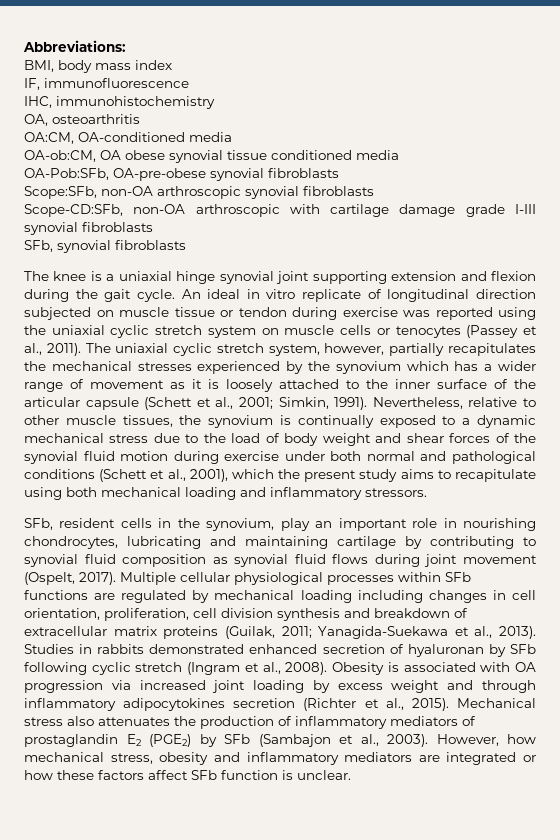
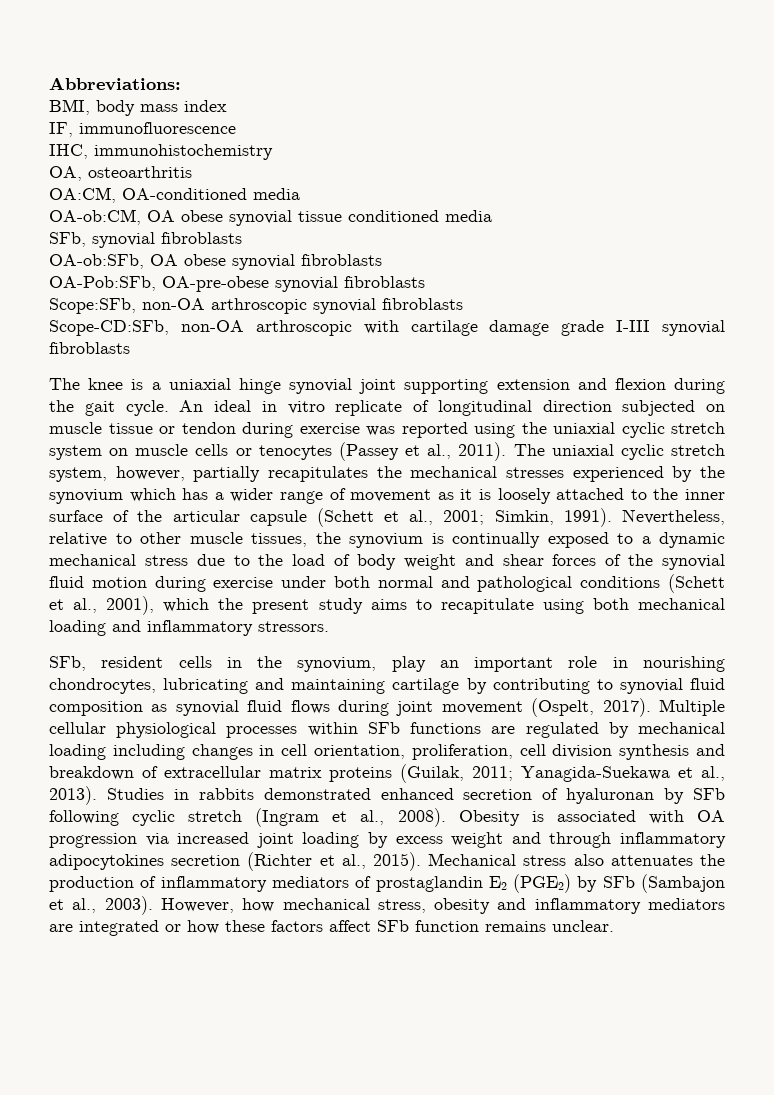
+ SFb, synovial fibroblasts
+ OA-ob:SFb, OA obese synovial fibroblasts
- SFb, synovial fibroblasts
- However, how mechanical stress, obesity and inflammatory mediators are integrated or how these factors affect SFb function is unclear.
+ However, how mechanical stress, obesity and inflammatory mediators are integrated or how these factors affect SFb function remains unclear.

